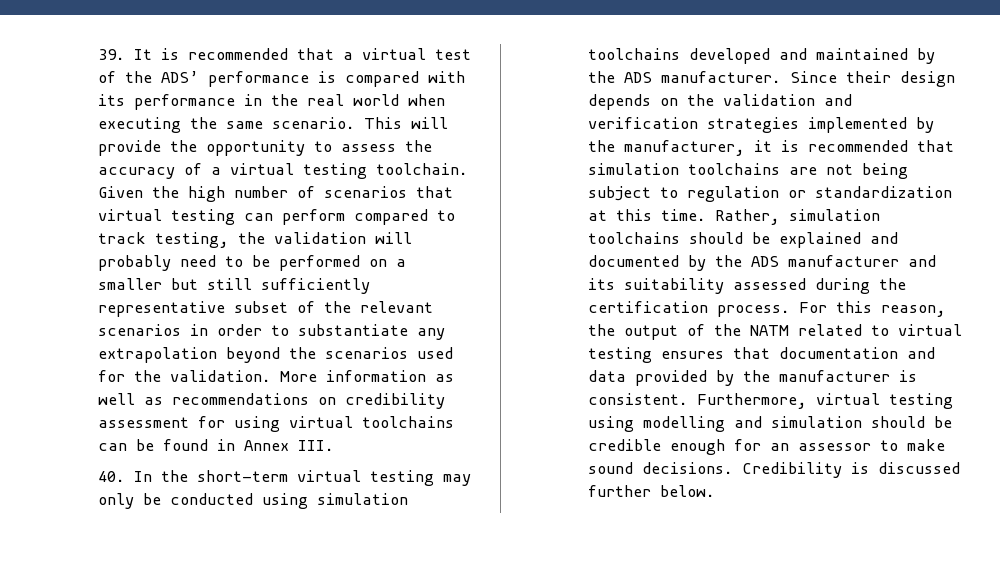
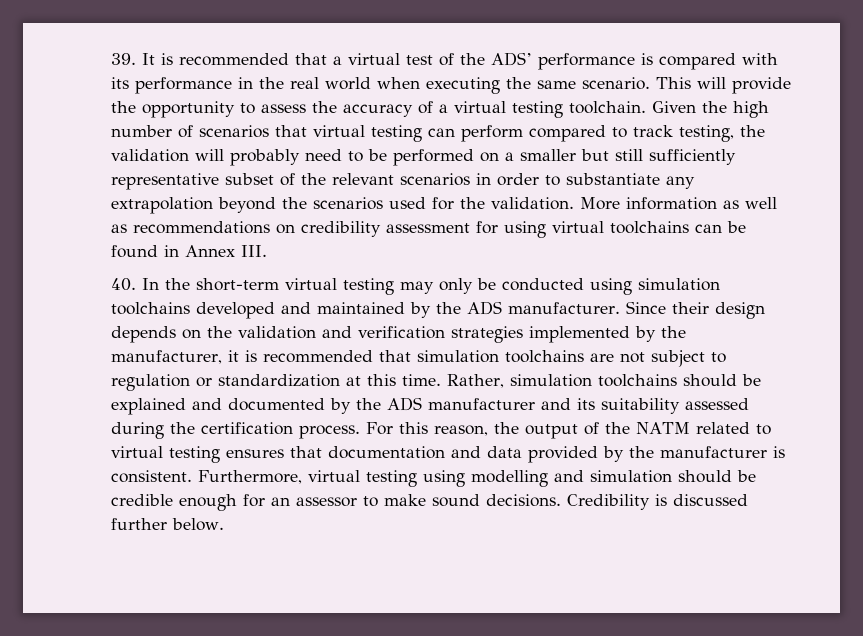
- Since their design depends on the validation and verification strategies implemented by the manufacturer, it is recommended that simulation toolchains are not being subject to regulation or standardization at this time.
+ Since their design depends on the validation and verification strategies implemented by the manufacturer, it is recommended that simulation toolchains are not subject to regulation or standardization at this time.

